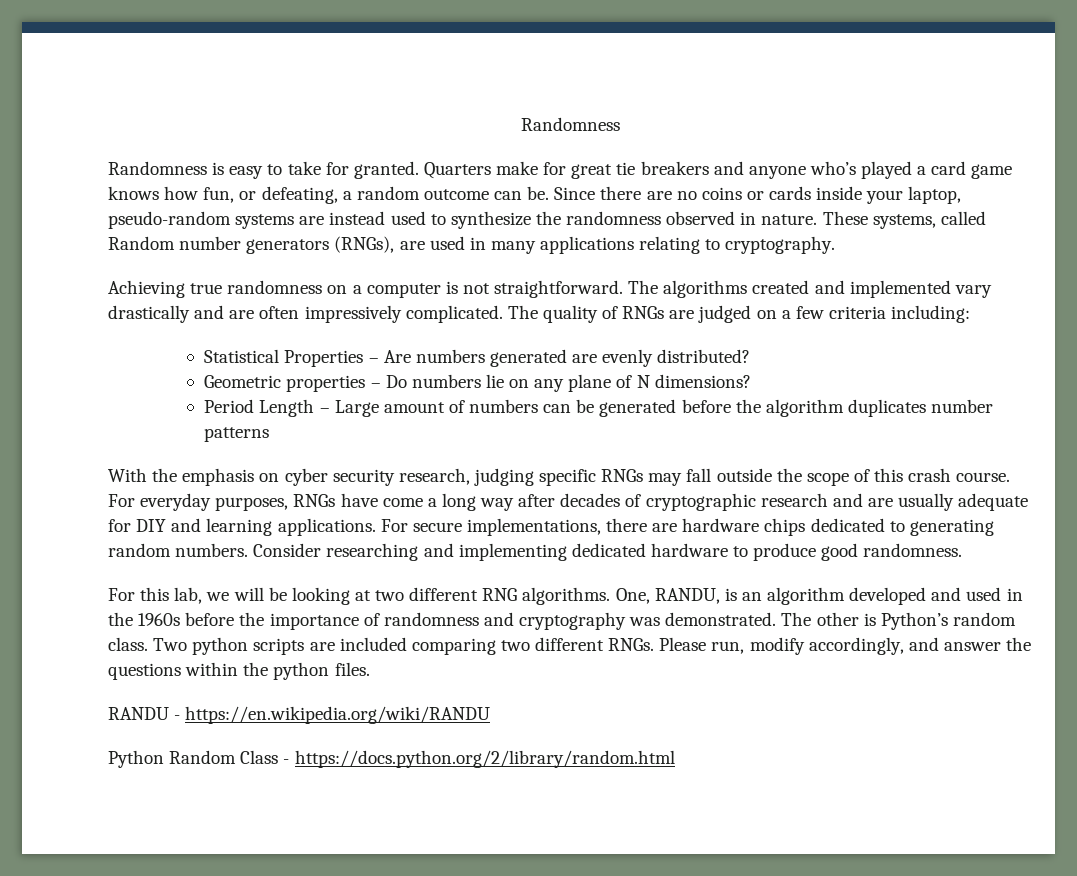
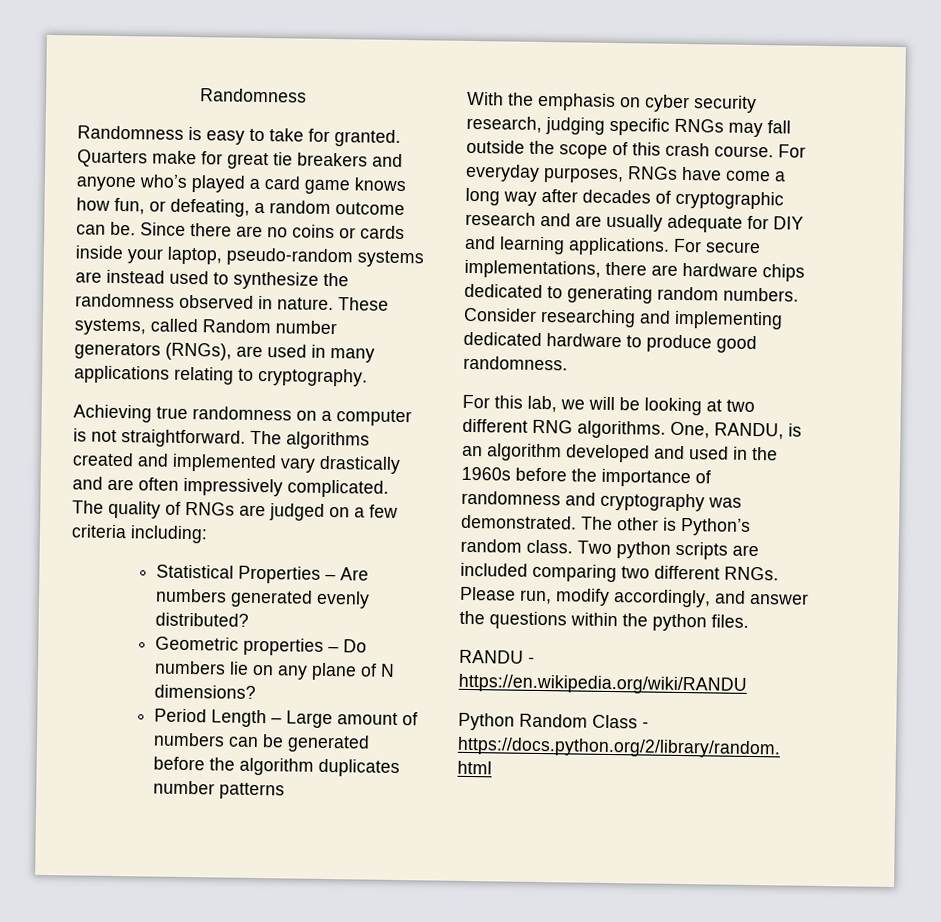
- Statistical Properties – Are numbers generated are evenly distributed?
+ Statistical Properties – Are numbers generated evenly distributed?

